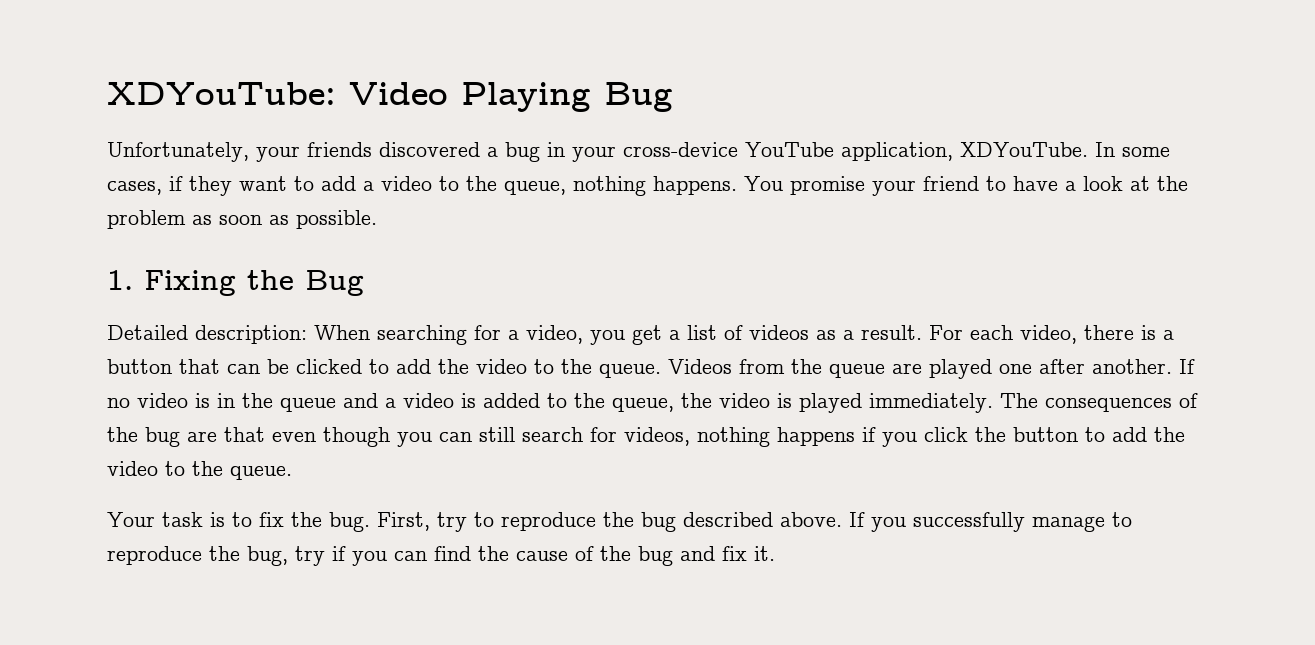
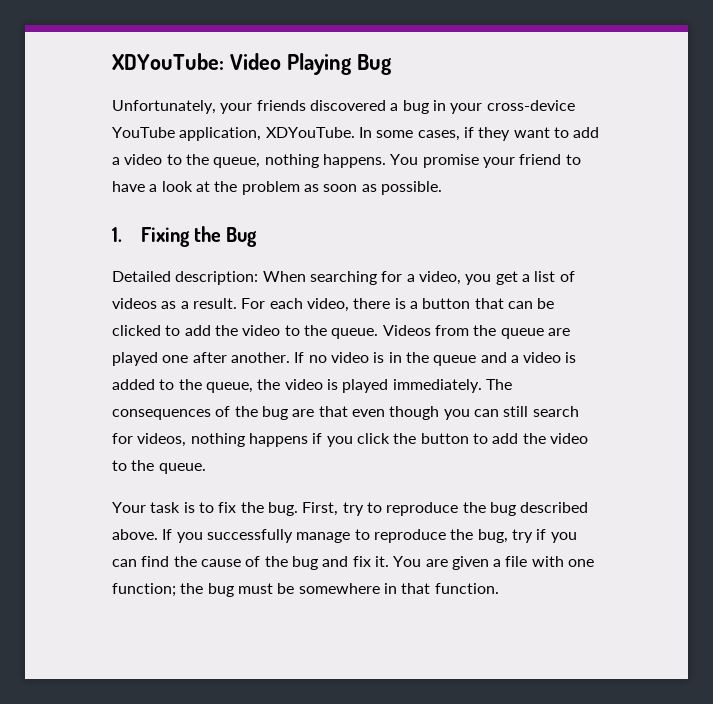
+ You are given a file with one function; the bug must be somewhere in that function.

